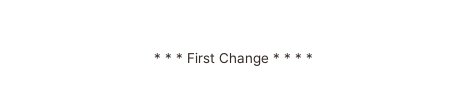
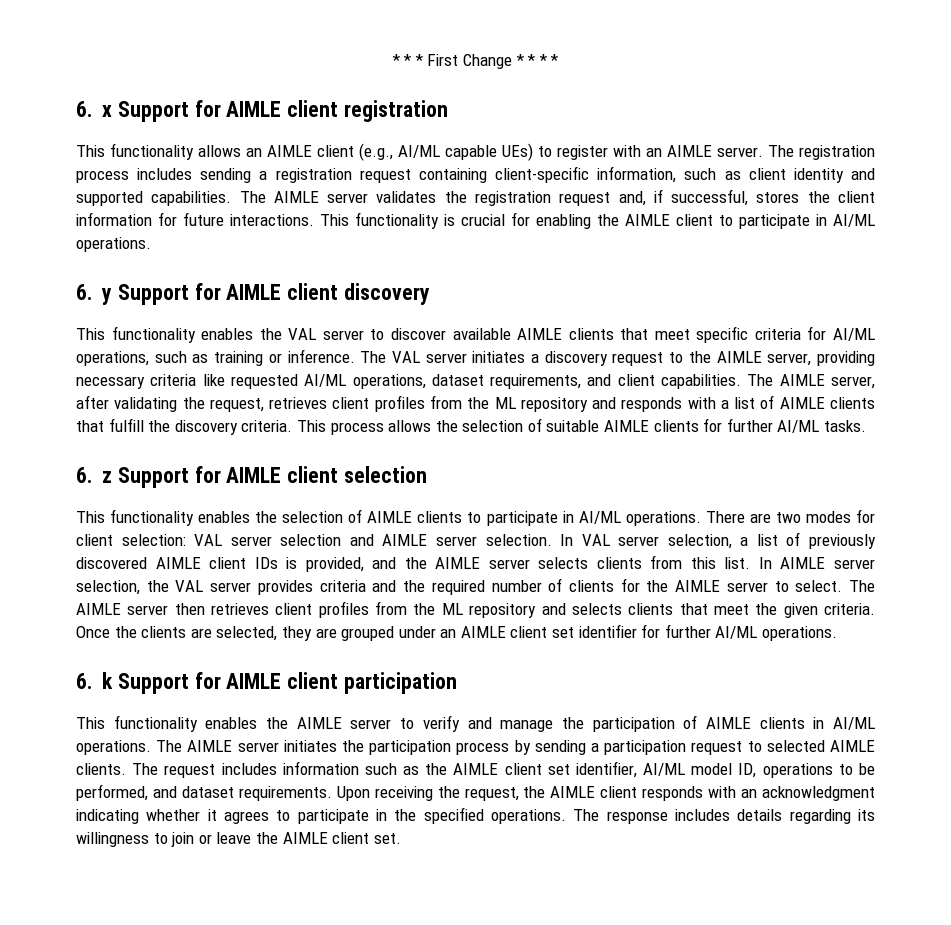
+ 6. x Support for AIMLE client registration
+ This functionality allows an AIMLE client (e.g., AI/ML capable UEs) to register with an AIMLE server. The registration process includes sending a registration request containing client-specific information, such as client identity and supported capabilities. The AIMLE server validates the registration request and, if successful, stores the client information for future interactions. This functionality is crucial for enabling the AIMLE client to participate in AI/ML operations.
+ 6. y Support for AIMLE client discovery
+ This functionality enables the VAL server to discover available AIMLE clients that meet specific criteria for AI/ML operations, such as training or inference. The VAL server initiates a discovery request to the AIMLE server, providing necessary criteria like requested AI/ML operations, dataset requirements, and client capabilities. The AIMLE server, after validating the request, retrieves client profiles from the ML repository and responds with a list of AIMLE clients that fulfill the discovery criteria. This process allows the selection of suitable AIMLE clients for further AI/ML tasks.
+ 6. z Support for AIMLE client selection
+ This functionality enables the selection of AIMLE clients to participate in AI/ML operations. There are two modes for client selection: VAL server selection and AIMLE server selection. In VAL server selection, a list of previously discovered AIMLE client IDs is provided, and the AIMLE server selects clients from this list. In AIMLE server selection, the VAL server provides criteria and the required number of clients for the AIMLE server to select. The AIMLE server then retrieves client profiles from the ML repository and selects clients that meet the given criteria. Once the clients are selected, they are grouped under an AIMLE client set identifier for further AI/ML operations.
+ 6. k Support for AIMLE client participation
+ This functionality enables the AIMLE server to verify and manage the participation of AIMLE clients in AI/ML operations. The AIMLE server initiates the participation process by sending a participation request to selected AIMLE clients. The request includes information such as the AIMLE client set identifier, AI/ML model ID, operations to be performed, and dataset requirements. Upon receiving the request, the AIMLE client responds with an acknowledgment indicating whether it agrees to participate in the specified operations. The response includes details regarding its willingness to join or leave the AIMLE client set.

